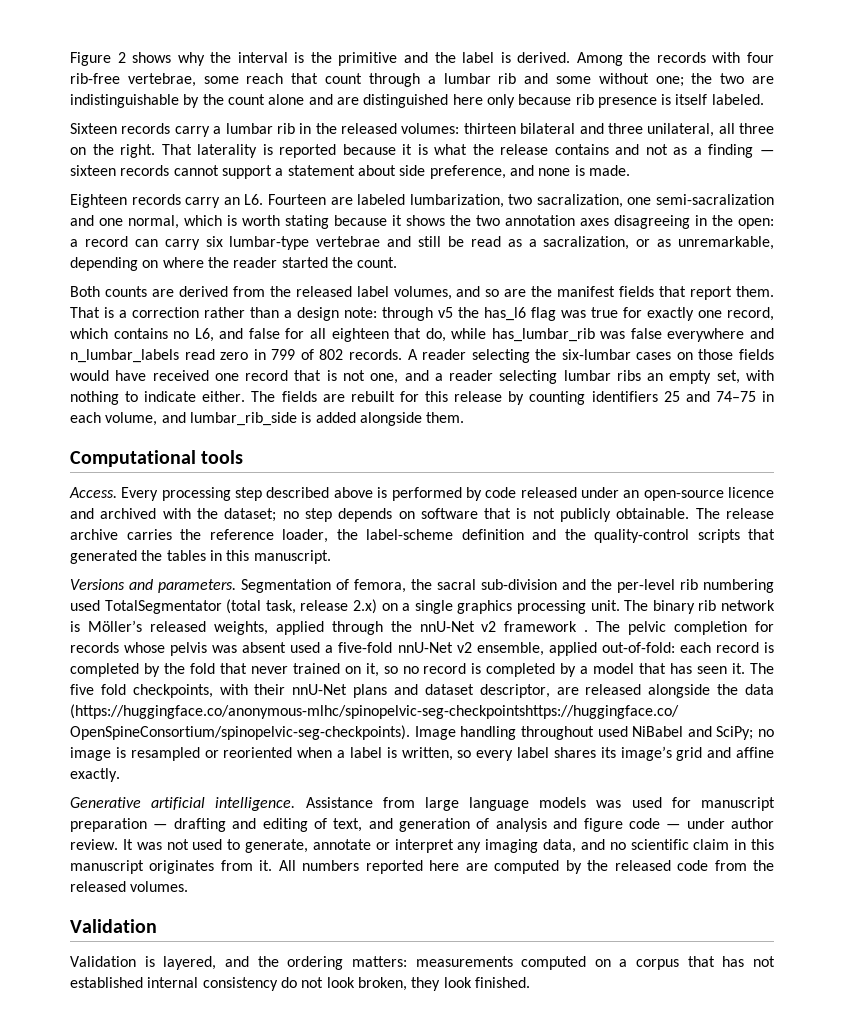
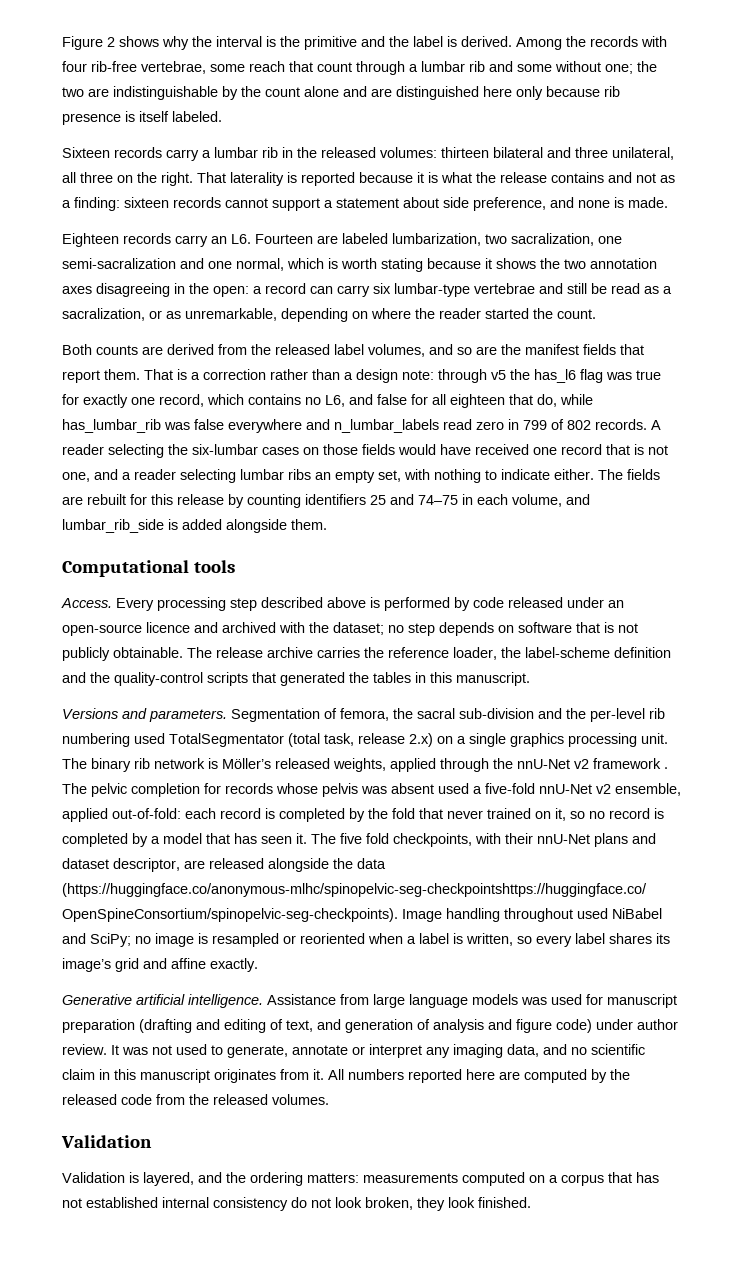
- That laterality is reported because it is what the release contains and not as a finding — sixteen records cannot support a statement about side preference, and none is made.
+ That laterality is reported because it is what the release contains and not as a finding: sixteen records cannot support a statement about side preference, and none is made.
- Assistance from large language models was used for manuscript preparation — drafting and editing of text, and generation of analysis and figure code — under author review.
+ Assistance from large language models was used for manuscript preparation (drafting and editing of text, and generation of analysis and figure code) under author review.

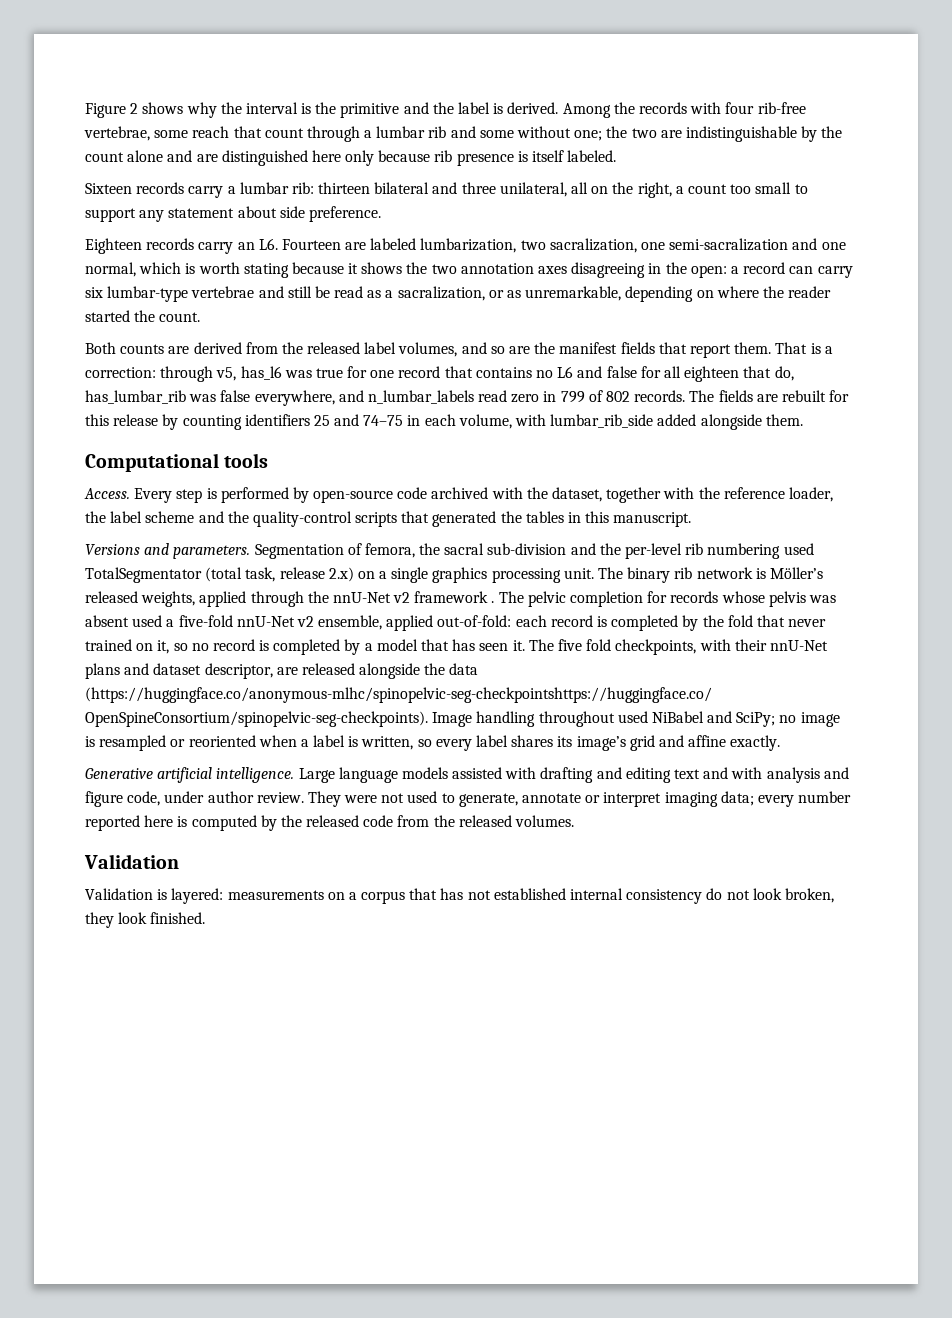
- Sixteen records carry a lumbar rib in the released volumes: thirteen bilateral and three unilateral, all three on the right. That laterality is reported because it is what the release contains and not as a finding: sixteen records cannot support a statement about side preference, and none is made.
+ Sixteen records carry a lumbar rib: thirteen bilateral and three unilateral, all on the right, a count too small to support any statement about side preference.
- That is a correction rather than a design note: through v5 the has_l6 flag was true for exactly one record, which contains no L6, and false for all eighteen that do, while has_lumbar_rib was false everywhere and n_lumbar_labels read zero in 799 of 802 records.
+ That is a correction: through v5, has_l6 was true for one record that contains no L6 and false for all eighteen that do, has_lumbar_rib was false everywhere, and n_lumbar_labels read zero in 799 of 802 records.
- A reader selecting the six-lumbar cases on those fields would have received one record that is not one, and a reader selecting lumbar ribs an empty set, with nothing to indicate either.
- The fields are rebuilt for this release by counting identifiers 25 and 74–75 in each volume, and lumbar_rib_side is added alongside them.
+ The fields are rebuilt for this release by counting identifiers 25 and 74–75 in each volume, with lumbar_rib_side added alongside them.
- Every processing step described above is performed by code released under an open-source licence and archived with the dataset; no step depends on software that is not publicly obtainable. The release archive carries the reference loader, the label-scheme definition and the quality-control scripts that generated the tables in this manuscript.
+ Every step is performed by open-source code archived with the dataset, together with the reference loader, the label scheme and the quality-control scripts that generated the tables in this manuscript.
- Assistance from large language models was used for manuscript preparation (drafting and editing of text, and generation of analysis and figure code) under author review.
+ Large language models assisted with drafting and editing text and with analysis and figure code, under author review.
- It was not used to generate, annotate or interpret any imaging data, and no scientific claim in this manuscript originates from it. All numbers reported here are computed by the released code from the released volumes.
+ They were not used to generate, annotate or interpret imaging data; every number reported here is computed by the released code from the released volumes.
- Validation is layered, and the ordering matters: measurements computed on a corpus that has not established internal consistency do not look broken, they look finished.
+ Validation is layered: measurements on a corpus that has not established internal consistency do not look broken, they look finished.

